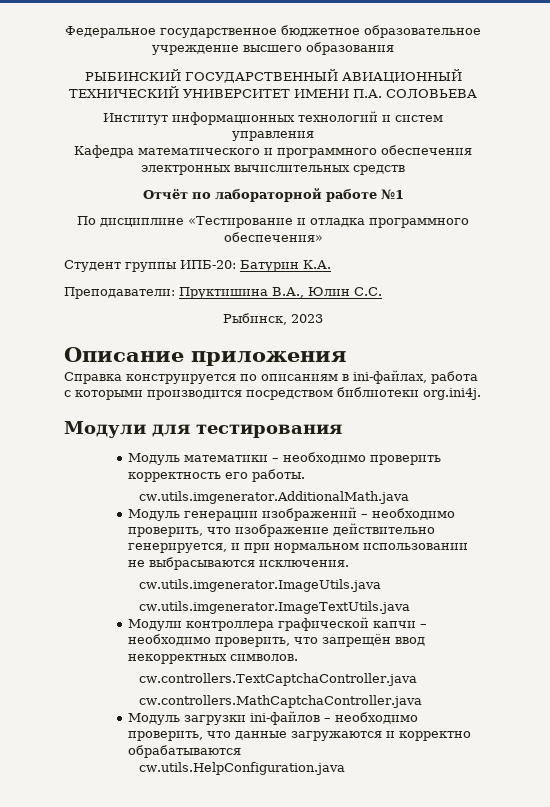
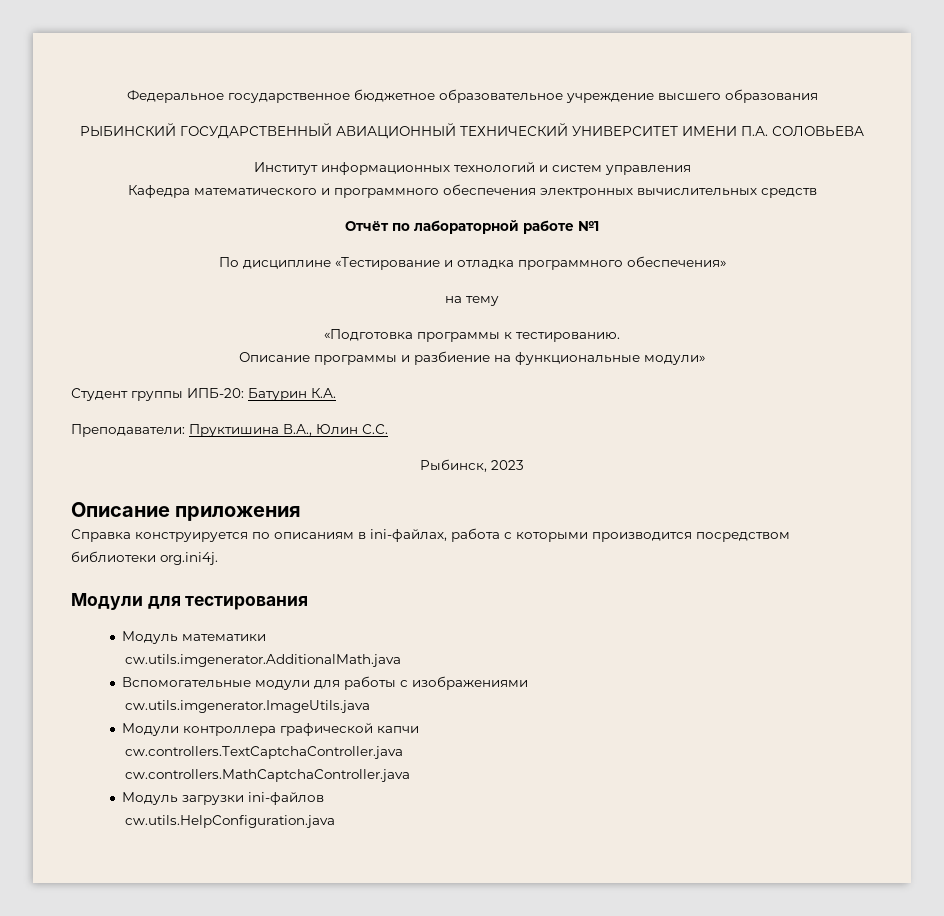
+ на тему
+ «Подготовка программы к тестированию.
+ Описание программы и разбиение на функциональные модули»
- Модуль математики – необходимо проверить корректность его работы.
+ Модуль математики
  cw.utils.imgenerator.AdditionalMath.java
- Модуль генерации изображений – необходимо проверить, что изображение действительно генерируется, и при нормальном использовании не выбрасываются исключения.
+ Вспомогательные модули для работы с изображениями
- cw.utils.imgenerator.ImageTextUtils.java
- Модули контроллера графической капчи – необходимо проверить, что запрещён ввод некорректных символов.
+ Модули контроллера графической капчи
- Модуль загрузки ini-файлов – необходимо проверить, что данные загружаются и корректно обрабатываются
+ Модуль загрузки ini-файлов

